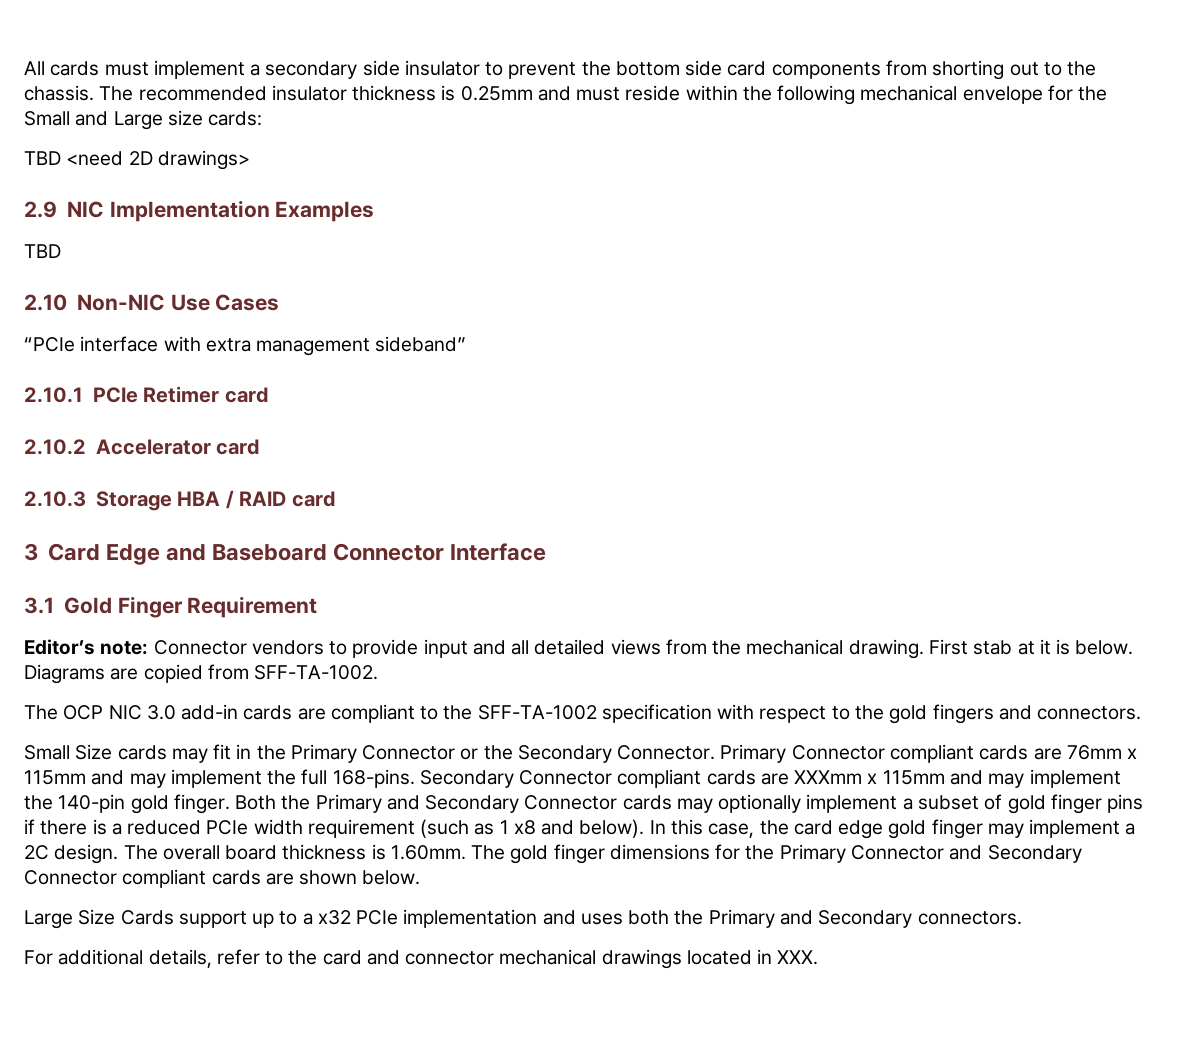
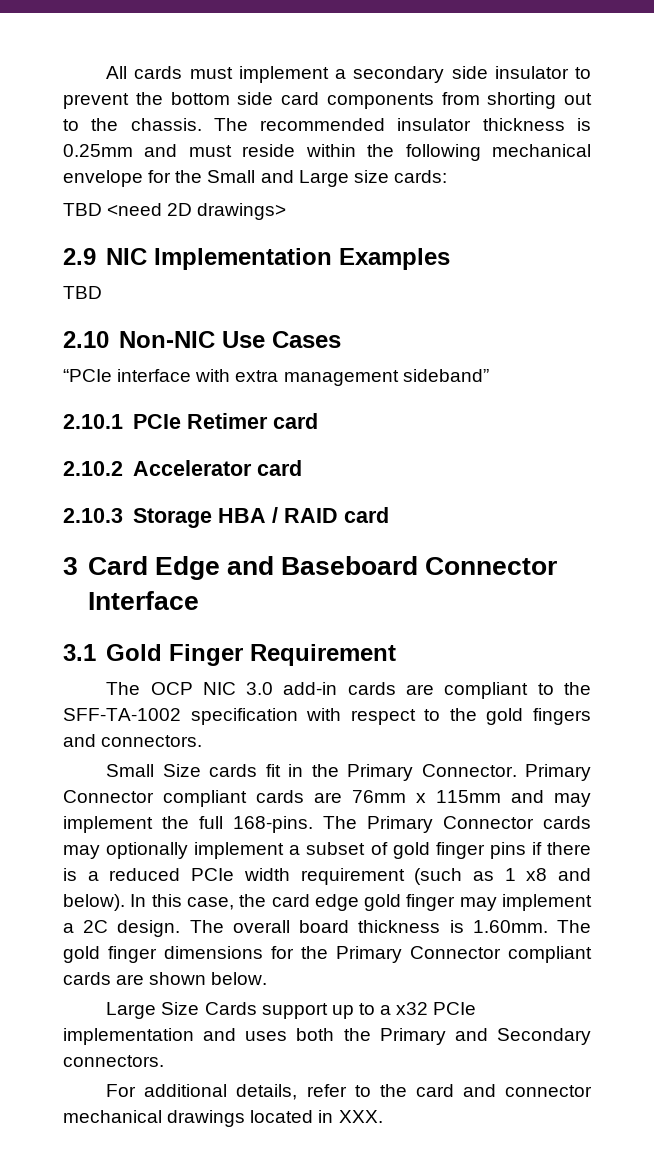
- Editor’s note: Connector vendors to provide input and all detailed views from the mechanical drawing. First stab at it is below. Diagrams are copied from SFF-TA-1002.
- Small Size cards may fit in the Primary Connector or the Secondary Connector.
+ Small Size cards fit in the Primary Connector.
- Secondary Connector compliant cards are XXXmm x 115mm and may implement the 140-pin gold finger. Both the Primary and Secondary Connector cards may optionally implement a subset of gold finger pins if there is a reduced PCIe width requirement (such as 1 x8 and below).
+ The Primary Connector cards may optionally implement a subset of gold finger pins if there is a reduced PCIe width requirement (such as 1 x8 and below).
- The overall board thickness is 1.60mm. The gold finger dimensions for the Primary Connector and Secondary Connector compliant cards are shown below.
+ The overall board thickness is 1.60mm. The gold finger dimensions for the Primary Connector compliant cards are shown below.

